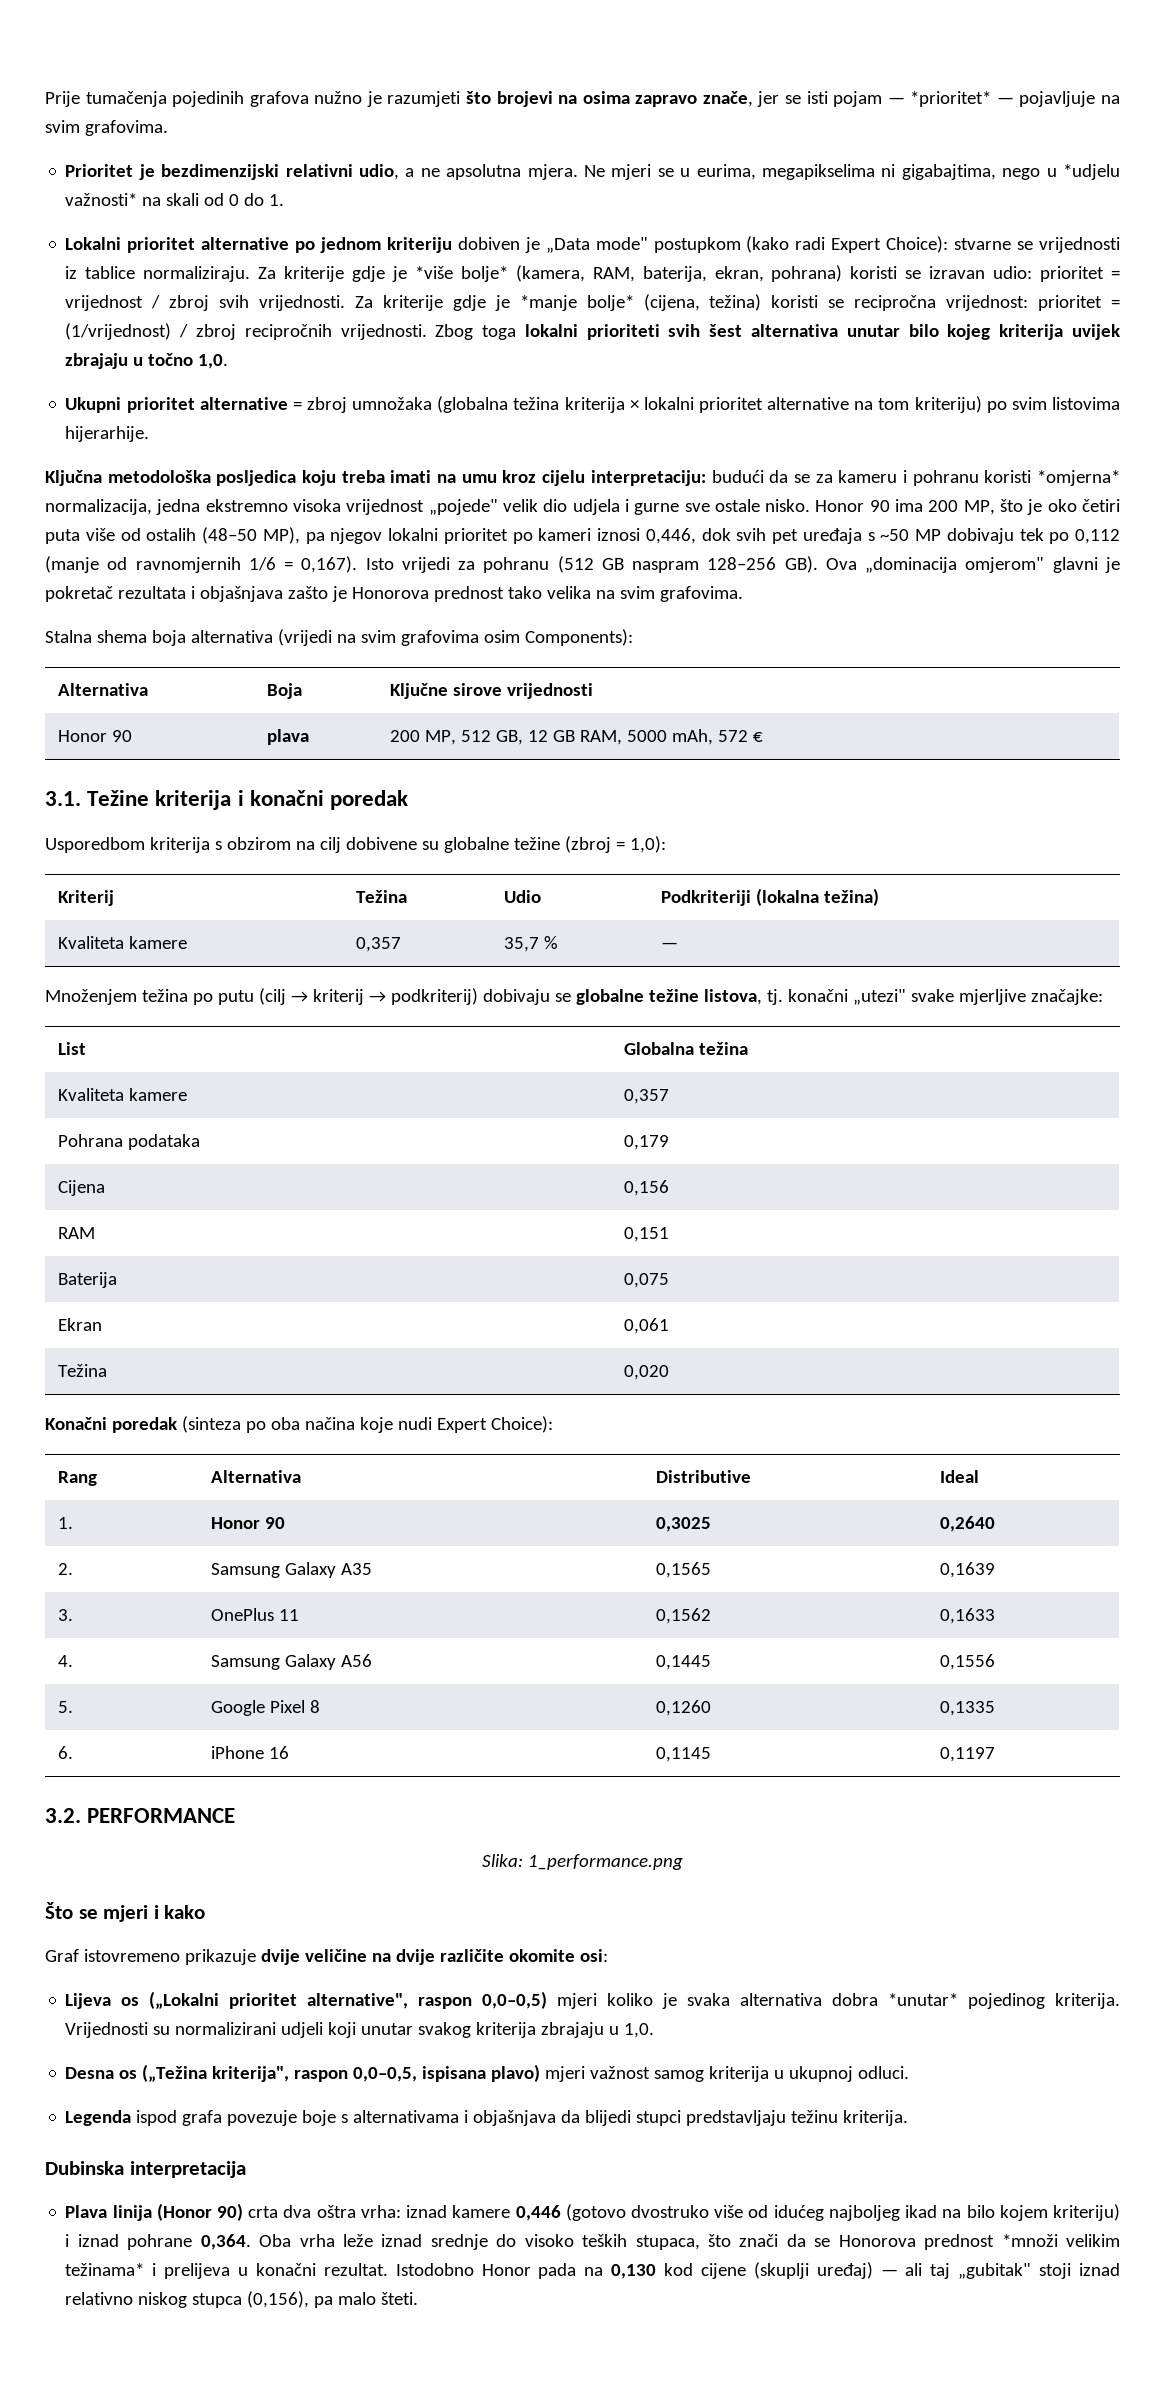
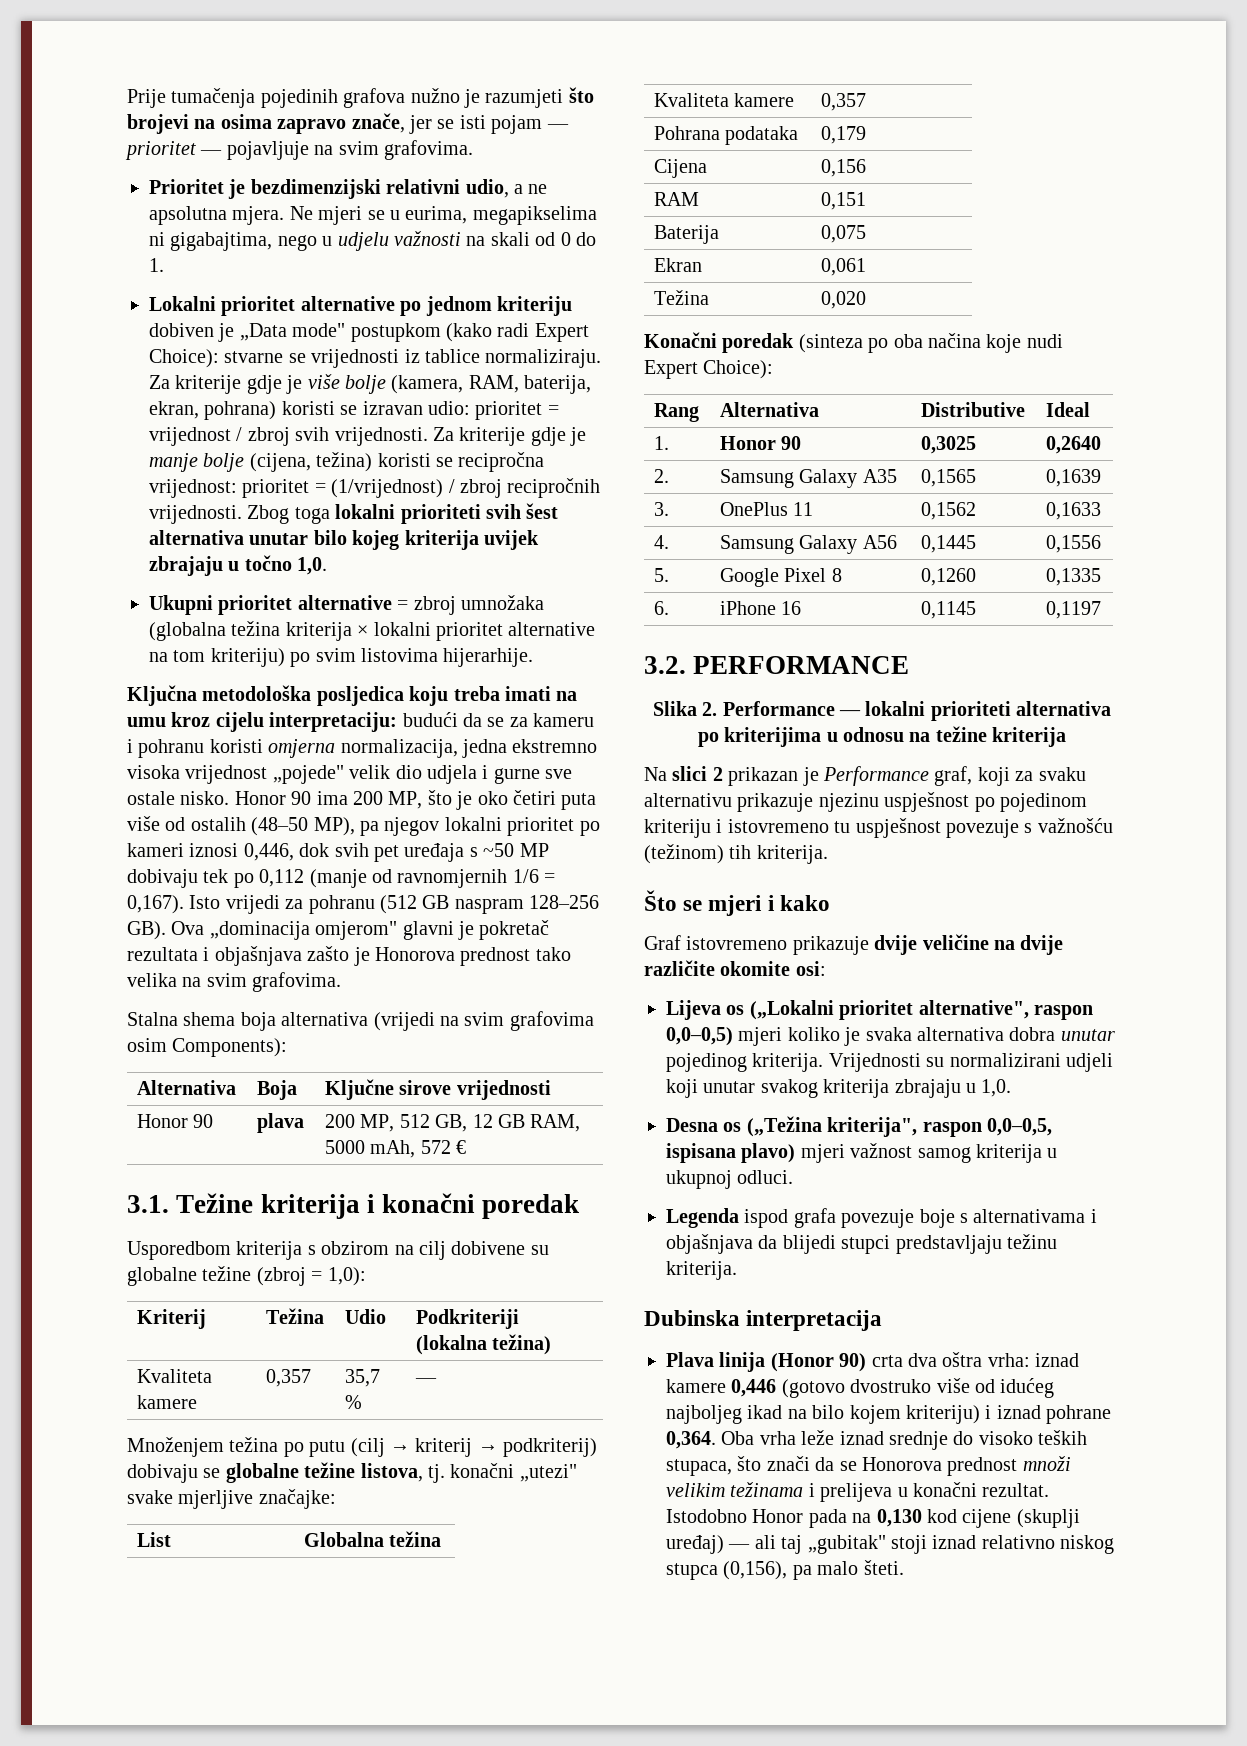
- Prije tumačenja pojedinih grafova nužno je razumjeti što brojevi na osima zapravo znače, jer se isti pojam — *prioritet* — pojavljuje na svim grafovima.
+ Prije tumačenja pojedinih grafova nužno je razumjeti što brojevi na osima zapravo znače, jer se isti pojam — prioritet — pojavljuje na svim grafovima.
- Ne mjeri se u eurima, megapikselima ni gigabajtima, nego u *udjelu važnosti* na skali od 0 do 1.
+ Ne mjeri se u eurima, megapikselima ni gigabajtima, nego u udjelu važnosti na skali od 0 do 1.
- Za kriterije gdje je *više bolje* (kamera, RAM, baterija, ekran, pohrana) koristi se izravan udio: prioritet = vrijednost / zbroj svih vrijednosti.
+ Za kriterije gdje je više bolje (kamera, RAM, baterija, ekran, pohrana) koristi se izravan udio: prioritet = vrijednost / zbroj svih vrijednosti.
- Za kriterije gdje je *manje bolje* (cijena, težina) koristi se recipročna vrijednost: prioritet = (1/vrijednost) / zbroj recipročnih vrijednosti.
+ Za kriterije gdje je manje bolje (cijena, težina) koristi se recipročna vrijednost: prioritet = (1/vrijednost) / zbroj recipročnih vrijednosti.
- Ključna metodološka posljedica koju treba imati na umu kroz cijelu interpretaciju: budući da se za kameru i pohranu koristi *omjerna* normalizacija, jedna ekstremno visoka vrijednost „pojede" velik dio udjela i gurne sve ostale nisko.
+ Ključna metodološka posljedica koju treba imati na umu kroz cijelu interpretaciju: budući da se za kameru i pohranu koristi omjerna normalizacija, jedna ekstremno visoka vrijednost „pojede" velik dio udjela i gurne sve ostale nisko.
- Slika: 1_performance.png
+ Slika 2. Performance — lokalni prioriteti alternativa po kriterijima u odnosu na težine kriterija
+ Na slici 2 prikazan je Performance graf, koji za svaku alternativu prikazuje njezinu uspješnost po pojedinom kriteriju i istovremeno tu uspješnost povezuje s važnošću (težinom) tih kriterija.
- Lijeva os („Lokalni prioritet alternative", raspon 0,0–0,5) mjeri koliko je svaka alternativa dobra *unutar* pojedinog kriterija.
+ Lijeva os („Lokalni prioritet alternative", raspon 0,0–0,5) mjeri koliko je svaka alternativa dobra unutar pojedinog kriterija.
- Oba vrha leže iznad srednje do visoko teških stupaca, što znači da se Honorova prednost *množi velikim težinama* i prelijeva u konačni rezultat.
+ Oba vrha leže iznad srednje do visoko teških stupaca, što znači da se Honorova prednost množi velikim težinama i prelijeva u konačni rezultat.

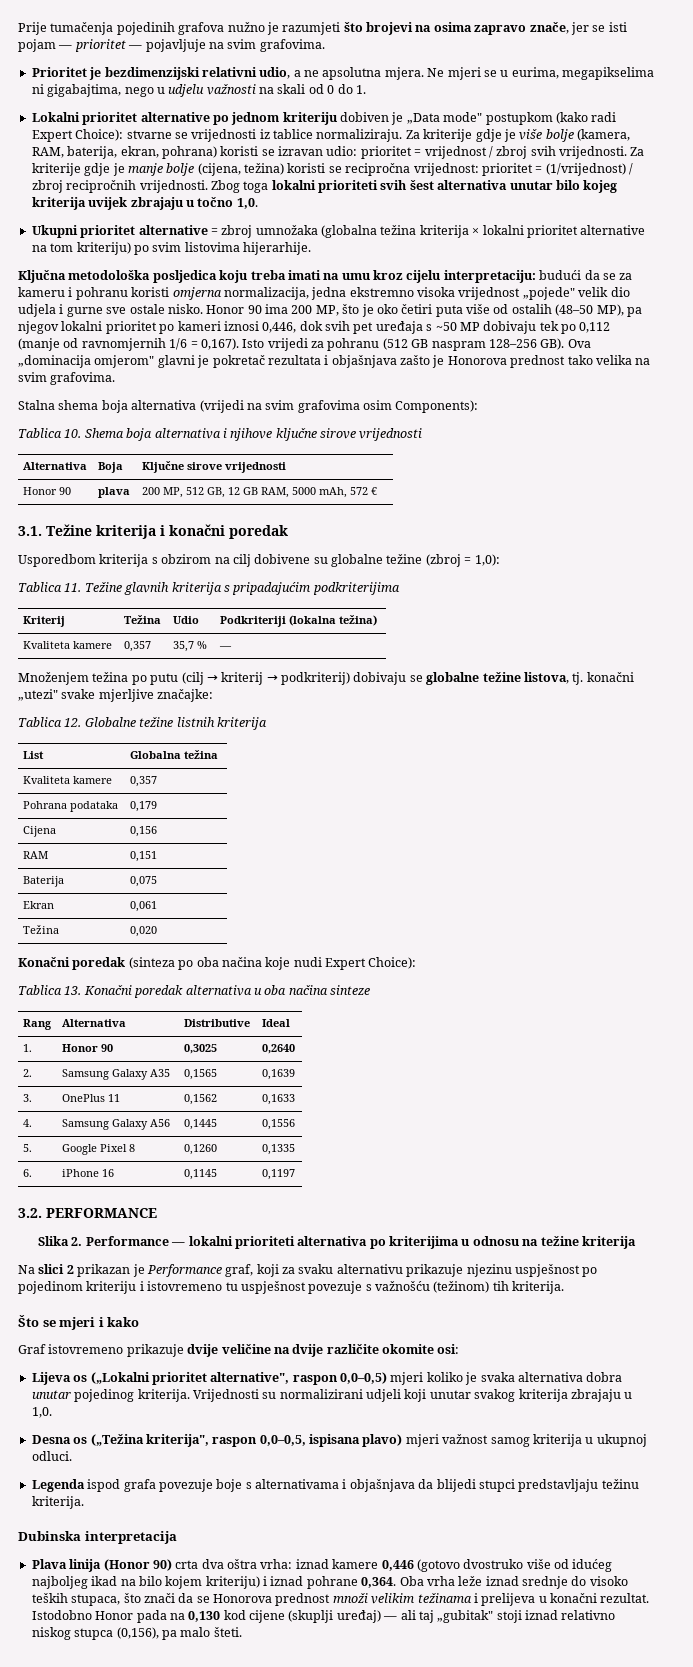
+ Tablica 10. Shema boja alternativa i njihove ključne sirove vrijednosti
+ Tablica 11. Težine glavnih kriterija s pripadajućim podkriterijima
+ Tablica 12. Globalne težine listnih kriterija
+ Tablica 13. Konačni poredak alternativa u oba načina sinteze

